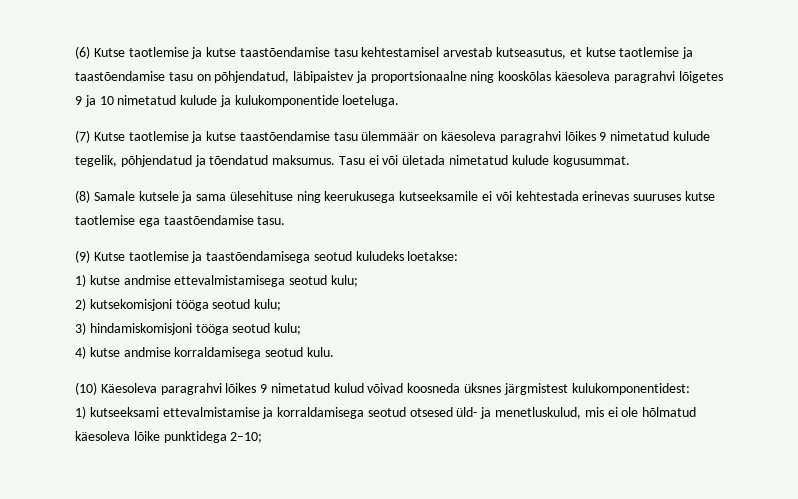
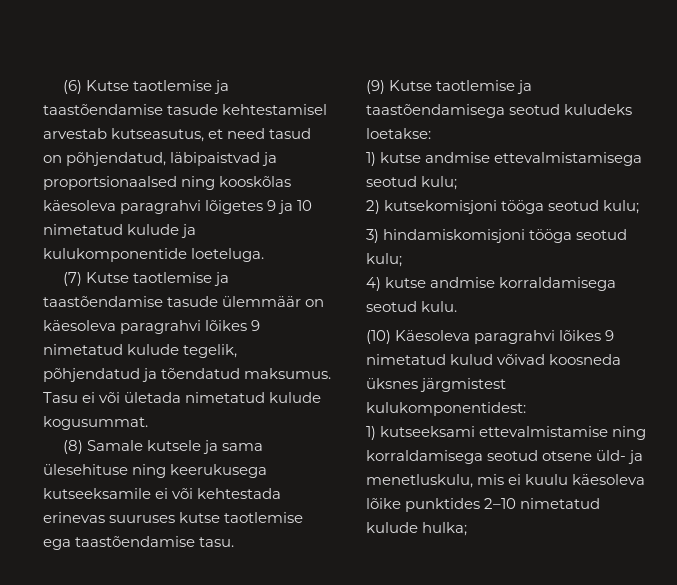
- (6) Kutse taotlemise ja kutse taastõendamise tasu kehtestamisel arvestab kutseasutus, et kutse taotlemise ja taastõendamise tasu on põhjendatud, läbipaistev ja proportsionaalne ning kooskõlas käesoleva paragrahvi lõigetes 9 ja 10 nimetatud kulude ja kulukomponentide loeteluga.
+ (6) Kutse taotlemise ja taastõendamise tasude kehtestamisel arvestab kutseasutus, et need tasud on põhjendatud, läbipaistvad ja proportsionaalsed ning kooskõlas käesoleva paragrahvi lõigetes 9 ja 10 nimetatud kulude ja kulukomponentide loeteluga.
- (7) Kutse taotlemise ja kutse taastõendamise tasu ülemmäär on käesoleva paragrahvi lõikes 9 nimetatud kulude tegelik, põhjendatud ja tõendatud maksumus.
+ (7) Kutse taotlemise ja taastõendamise tasude ülemmäär on käesoleva paragrahvi lõikes 9 nimetatud kulude tegelik, põhjendatud ja tõendatud maksumus.
- 1) kutseeksami ettevalmistamise ja korraldamisega seotud otsesed üld- ja menetluskulud, mis ei ole hõlmatud käesoleva lõike punktidega 2–10;
+ 1) kutseeksami ettevalmistamise ning korraldamisega seotud otsene üld- ja menetluskulu, mis ei kuulu käesoleva lõike punktides 2–10 nimetatud kulude hulka;

